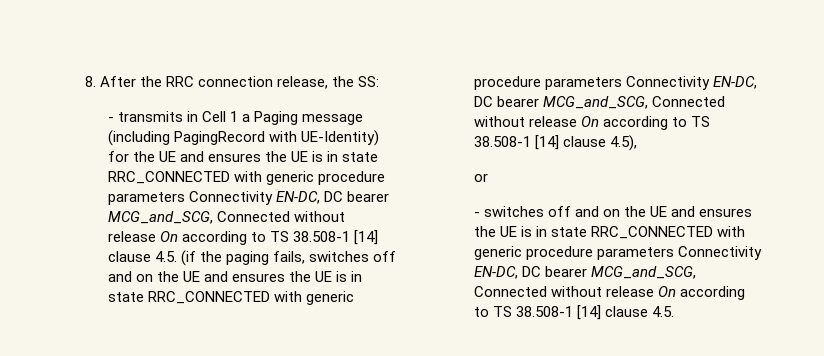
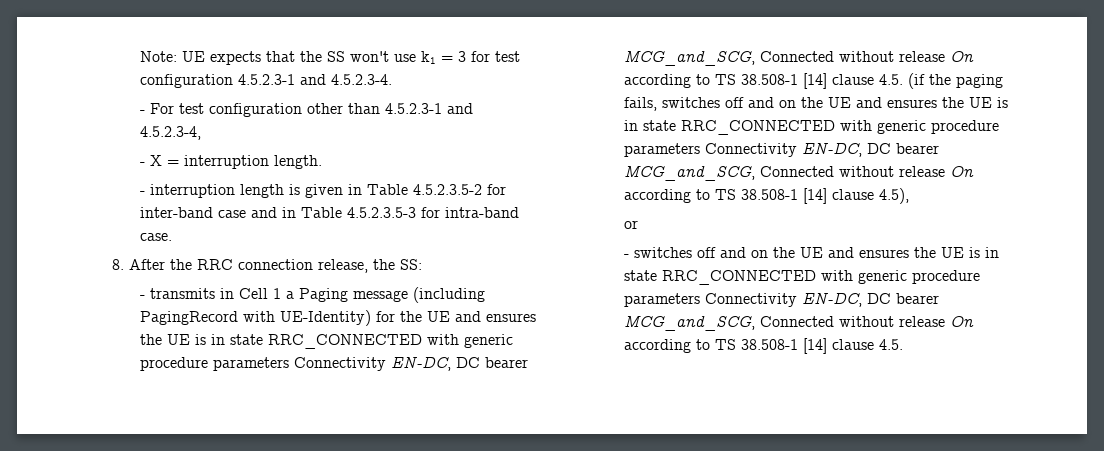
+ Note: UE expects that the SS won't use k1 = 3 for test configuration 4.5.2.3-1 and 4.5.2.3-4.
+ - For test configuration other than 4.5.2.3-1 and 4.5.2.3-4,
+ - X = interruption length.
+ - interruption length is given in Table 4.5.2.3.5-2 for inter-band case and in Table 4.5.2.3.5-3 for intra-band case.

